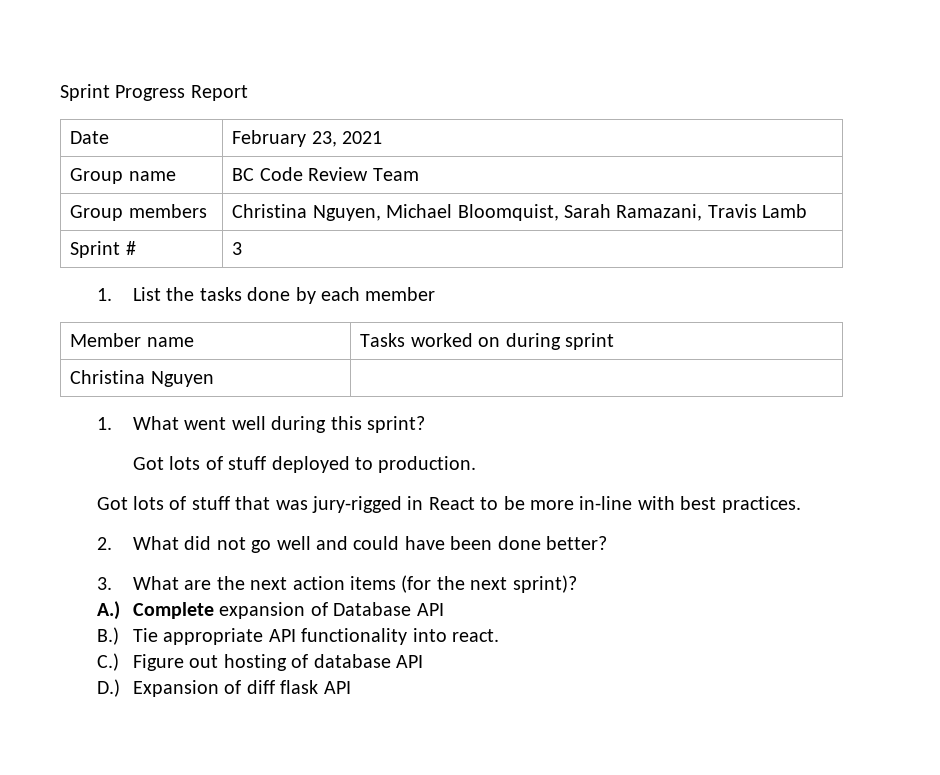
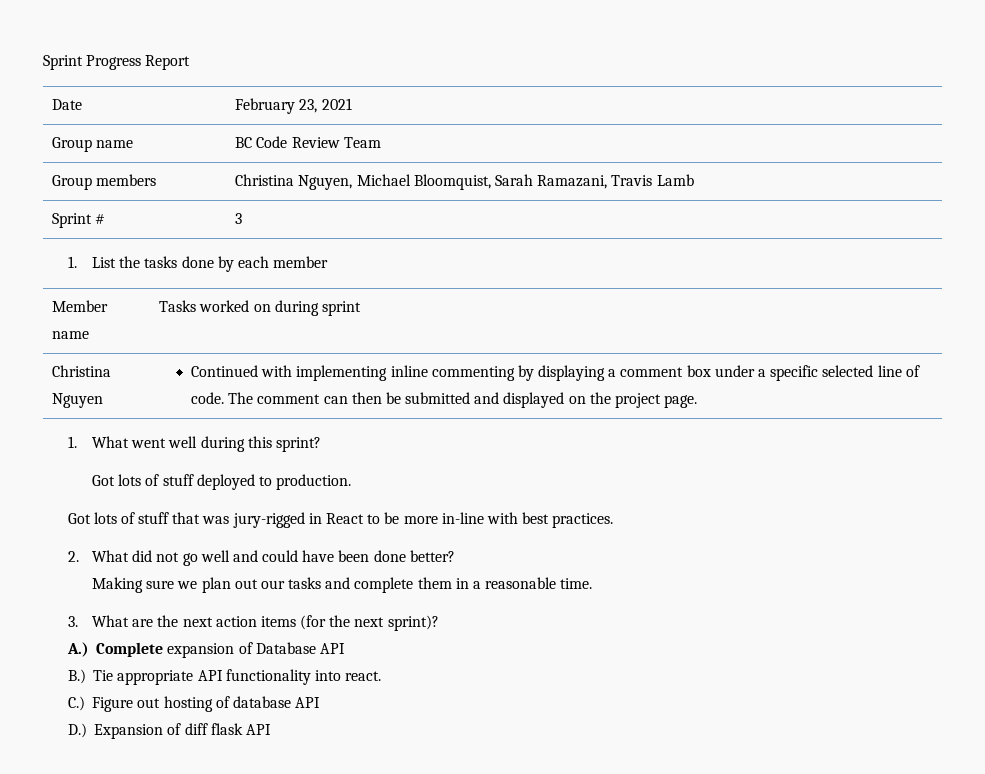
- Christina Nguyen |
+ Christina Nguyen | Continued with implementing inline commenting by displaying a comment box under a specific selected line of code. The comment can then be submitted and displayed on the project page.
+ Making sure we plan out our tasks and complete them in a reasonable time.

